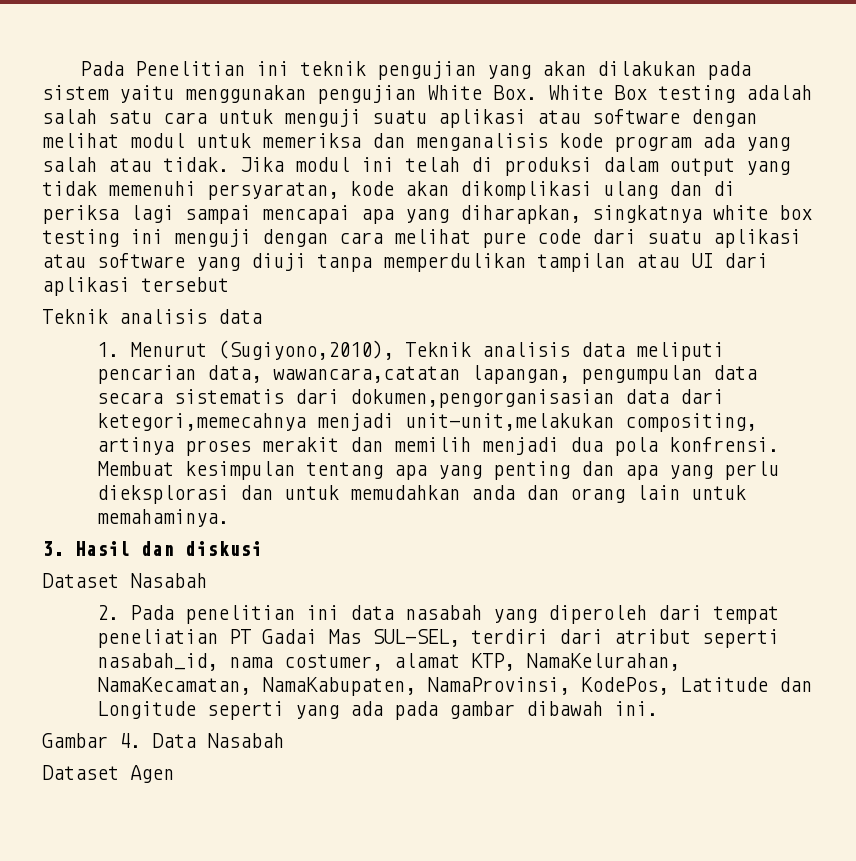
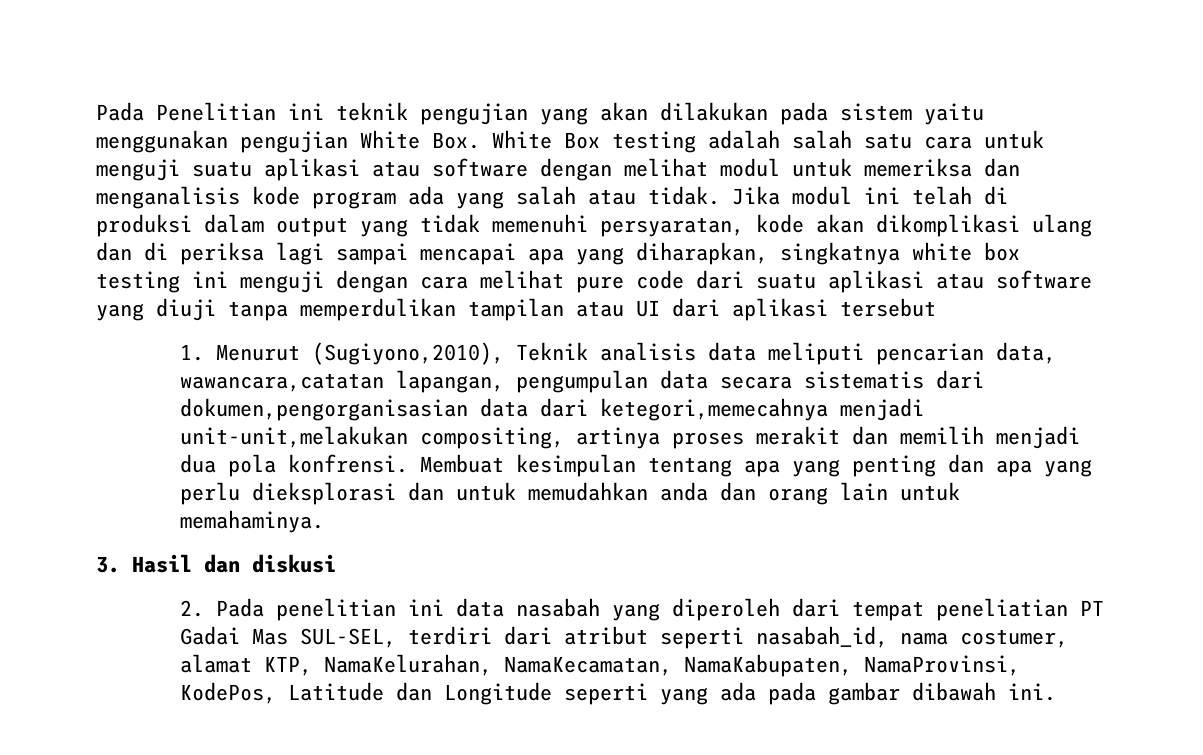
  Jika modul ini telah di produksi dalam output yang tidak memenuhi persyaratan, kode akan dikomplikasi ulang dan di periksa lagi sampai mencapai apa yang diharapkan, singkatnya white box testing ini menguji dengan cara melihat pure code dari suatu aplikasi atau software yang diuji tanpa memperdulikan tampilan atau UI dari aplikasi tersebut
- Teknik analisis data
- Dataset Nasabah
- Gambar 4. Data Nasabah
- Dataset Agen

